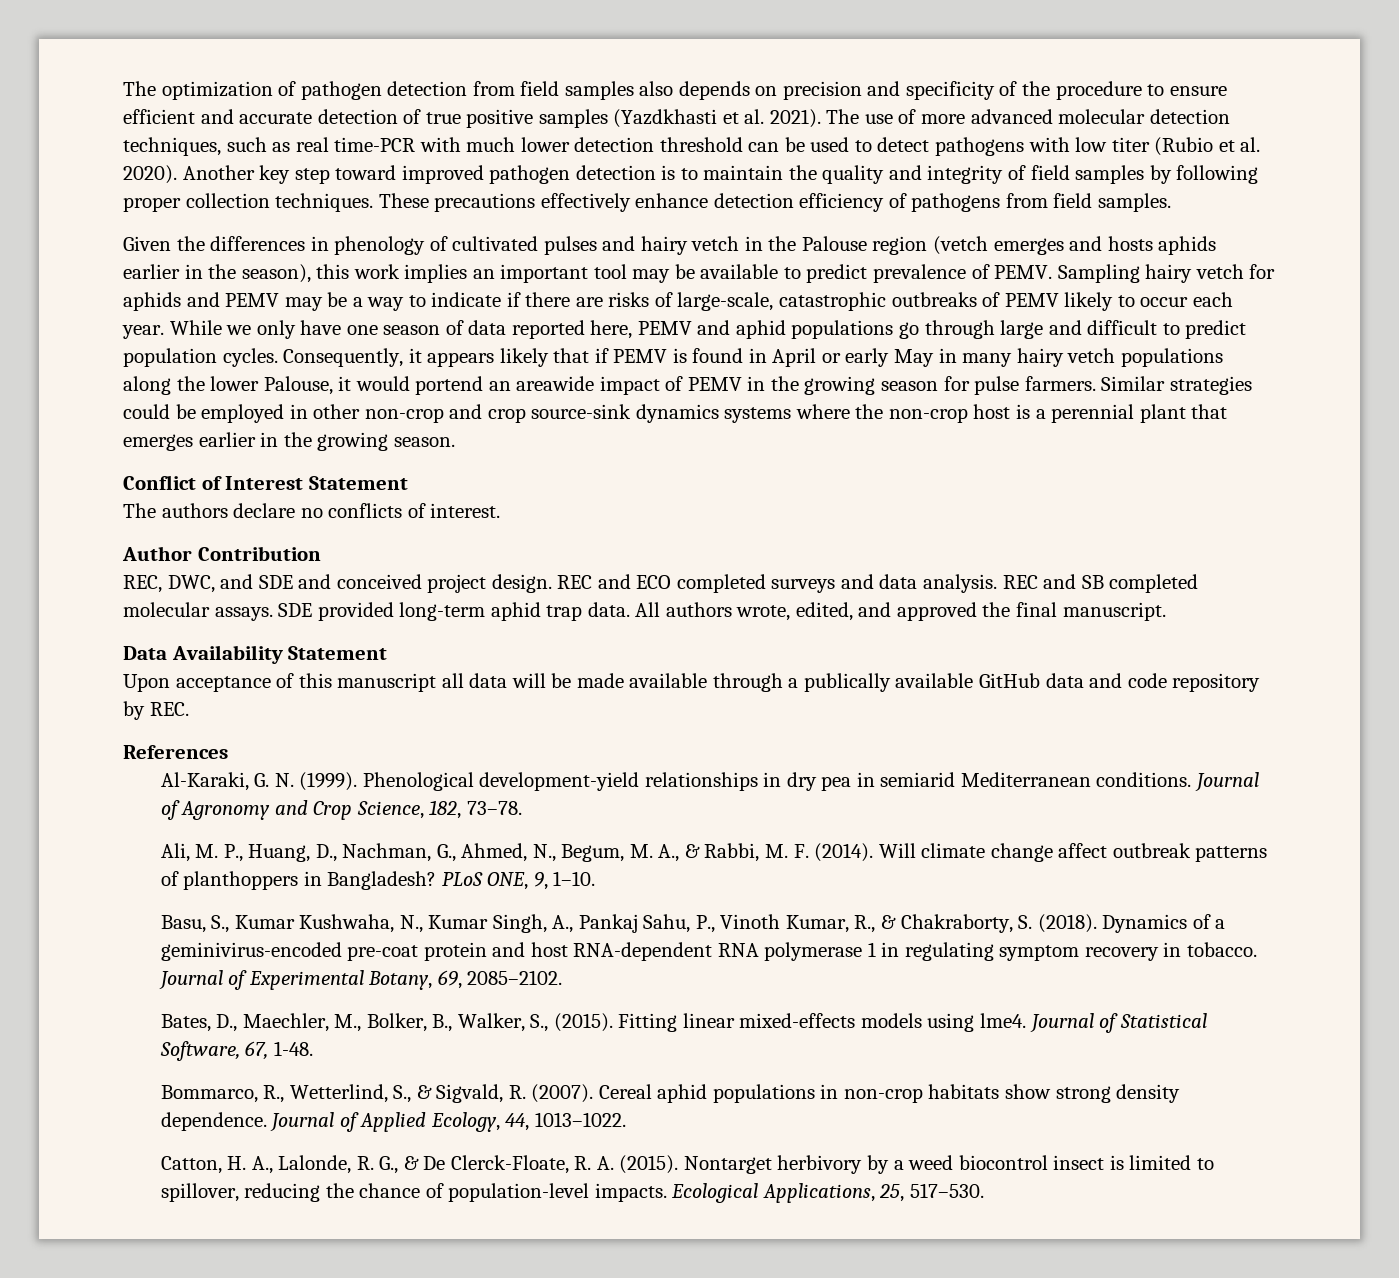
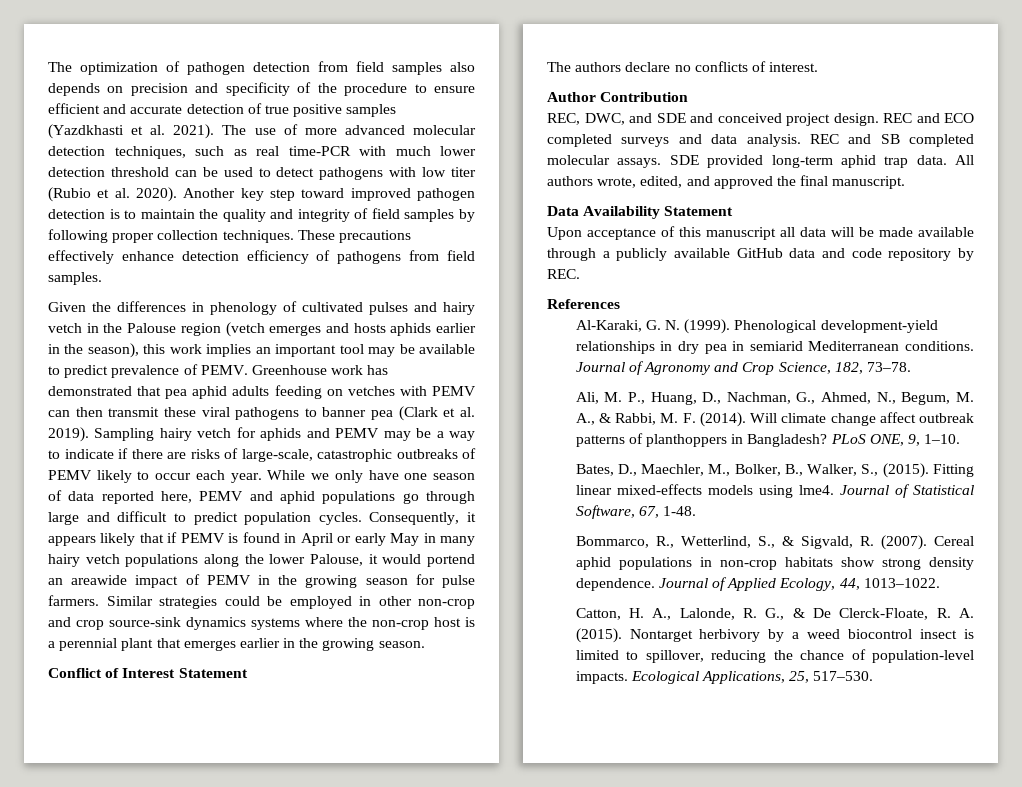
+ Greenhouse work has demonstrated that pea aphid adults feeding on vetches with PEMV can then transmit these viral pathogens to banner pea (Clark et al. 2019).
- Upon acceptance of this manuscript all data will be made available through a publically available GitHub data and code repository by REC.
+ Upon acceptance of this manuscript all data will be made available through a publicly available GitHub data and code repository by REC.
- Basu, S., Kumar Kushwaha, N., Kumar Singh, A., Pankaj Sahu, P., Vinoth Kumar, R., & Chakraborty, S. (2018). Dynamics of a geminivirus-encoded pre-coat protein and host RNA-dependent RNA polymerase 1 in regulating symptom recovery in tobacco. Journal of Experimental Botany, 69, 2085–2102.

